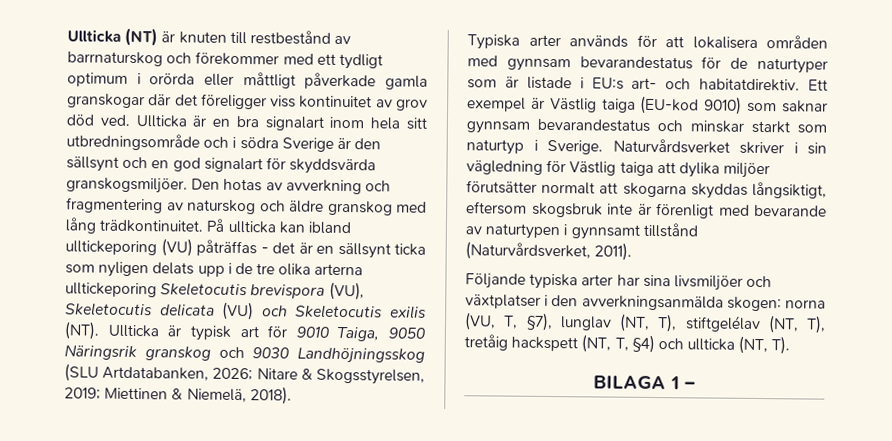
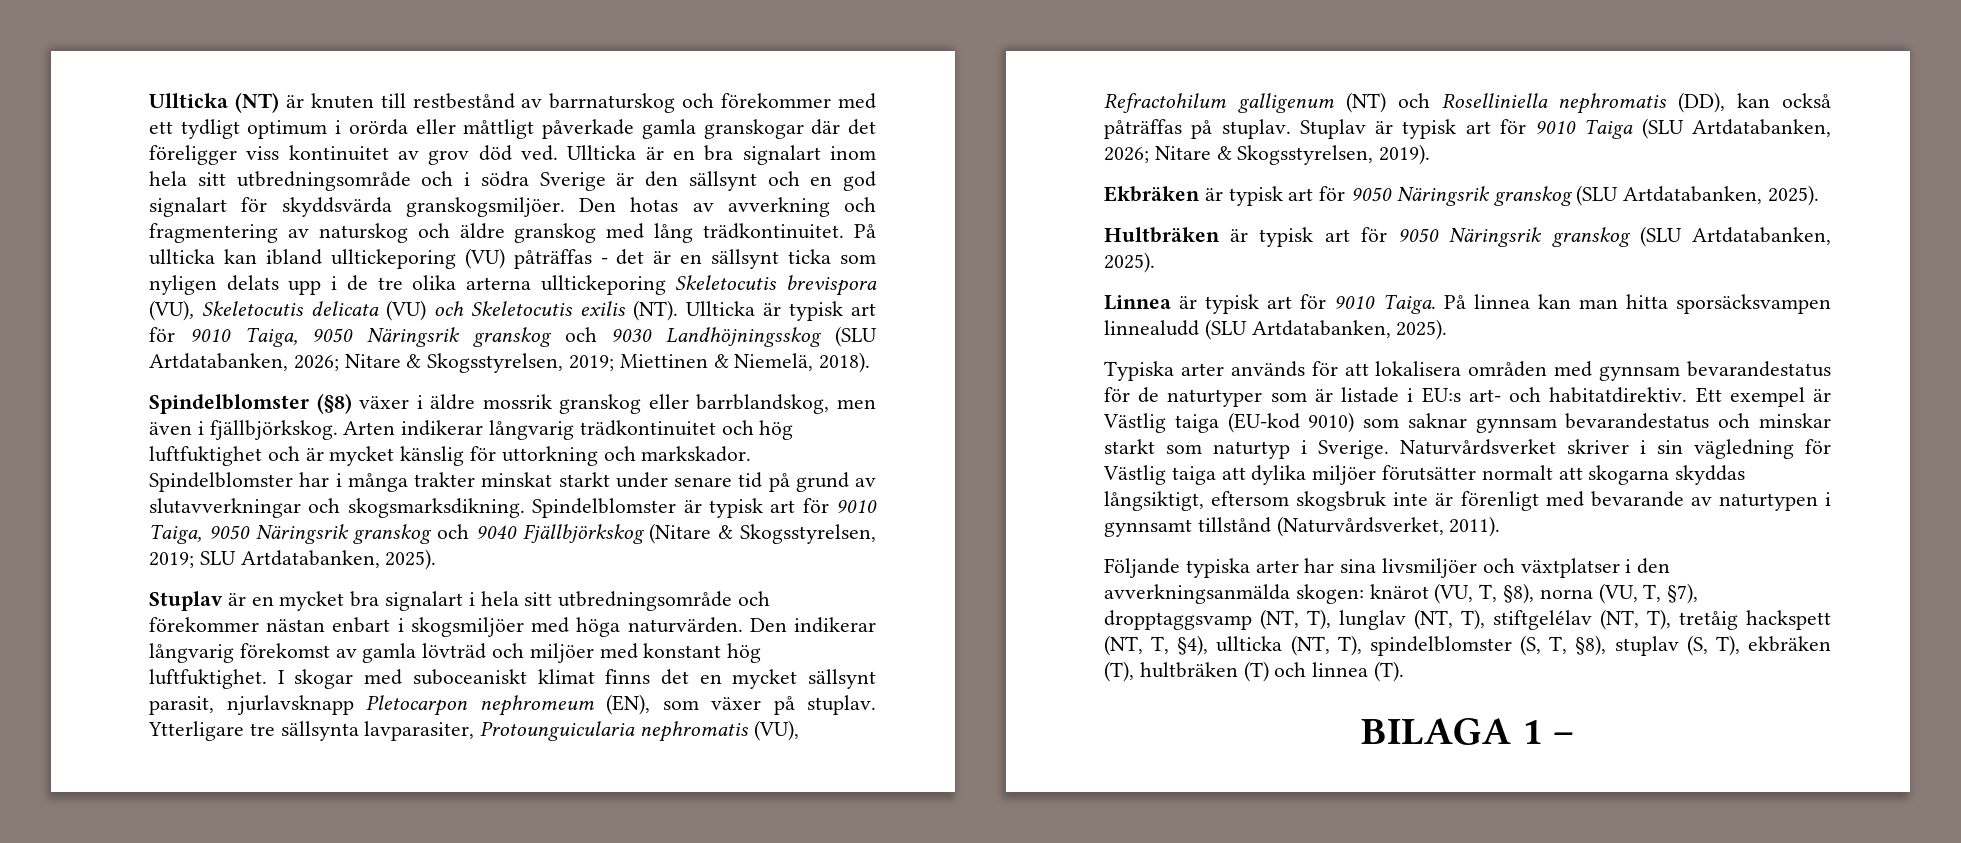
+ Spindelblomster (§8) växer i äldre mossrik granskog eller barrblandskog, men även i fjällbjörkskog. Arten indikerar långvarig trädkontinuitet och hög luftfuktighet och är mycket känslig för uttorkning och markskador. Spindelblomster har i många trakter minskat starkt under senare tid på grund av slutavverkningar och skogsmarksdikning. Spindelblomster är typisk art för 9010 Taiga, 9050 Näringsrik granskog och 9040 Fjällbjörkskog (Nitare & Skogsstyrelsen, 2019; SLU Artdatabanken, 2025).
+ Stuplav är en mycket bra signalart i hela sitt utbredningsområde och förekommer nästan enbart i skogsmiljöer med höga naturvärden. Den indikerar långvarig förekomst av gamla lövträd och miljöer med konstant hög luftfuktighet. I skogar med suboceaniskt klimat finns det en mycket sällsynt parasit, njurlavsknapp Pletocarpon nephromeum (EN), som växer på stuplav. Ytterligare tre sällsynta lavparasiter, Protounguicularia nephromatis (VU), Refractohilum galligenum (NT) och Roselliniella nephromatis (DD), kan också påträffas på stuplav. Stuplav är typisk art för 9010 Taiga (SLU Artdatabanken, 2026; Nitare & Skogsstyrelsen, 2019).
+ Ekbräken är typisk art för 9050 Näringsrik granskog (SLU Artdatabanken, 2025).
+ Hultbräken är typisk art för 9050 Näringsrik granskog (SLU Artdatabanken, 2025).
+ Linnea är typisk art för 9010 Taiga. På linnea kan man hitta sporsäcksvampen linnealudd (SLU Artdatabanken, 2025).
- Följande typiska arter har sina livsmiljöer och växtplatser i den avverkningsanmälda skogen: norna (VU, T, §7), lunglav (NT, T), stiftgelélav (NT, T), tretåig hackspett (NT, T, §4) och ullticka (NT, T).
+ Följande typiska arter har sina livsmiljöer och växtplatser i den avverkningsanmälda skogen: knärot (VU, T, §8), norna (VU, T, §7), dropptaggsvamp (NT, T), lunglav (NT, T), stiftgelélav (NT, T), tretåig hackspett (NT, T, §4), ullticka (NT, T), spindelblomster (S, T, §8), stuplav (S, T), ekbräken (T), hultbräken (T) och linnea (T).

